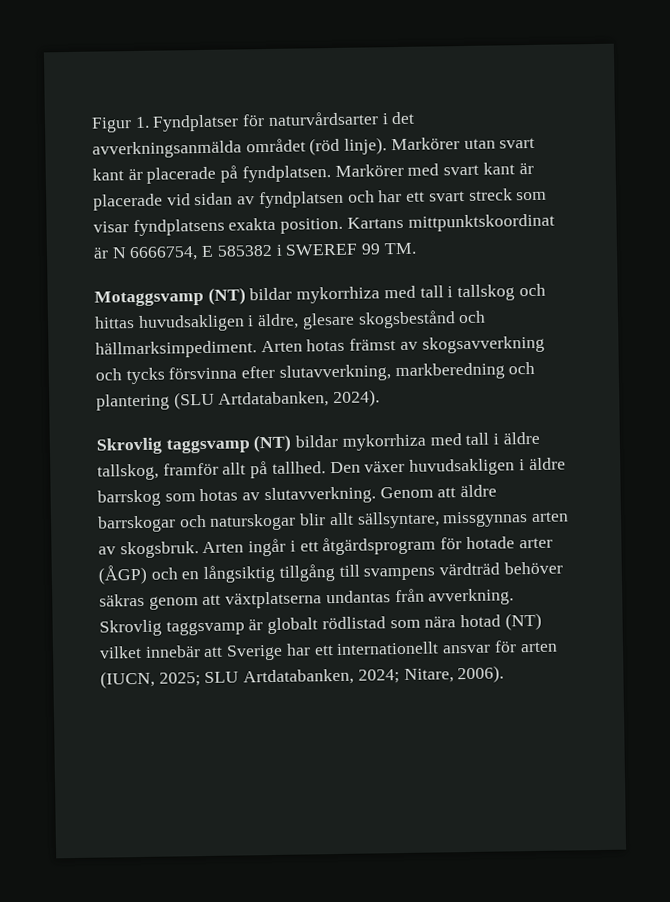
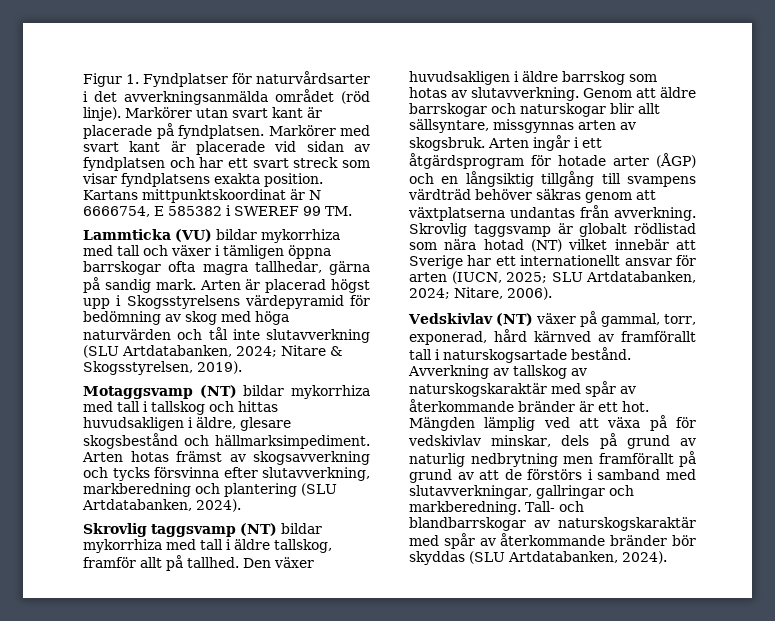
+ Lammticka (VU) bildar mykorrhiza med tall och växer i tämligen öppna barrskogar ofta magra tallhedar, gärna på sandig mark. Arten är placerad högst upp i Skogsstyrelsens värdepyramid för bedömning av skog med höga naturvärden och tål inte slutavverkning (SLU Artdatabanken, 2024; Nitare & Skogsstyrelsen, 2019).
+ Vedskivlav (NT) växer på gammal, torr, exponerad, hård kärnved av framförallt tall i naturskogsartade bestånd. Avverkning av tallskog av naturskogskaraktär med spår av återkommande bränder är ett hot. Mängden lämplig ved att växa på för vedskivlav minskar, dels på grund av naturlig nedbrytning men framförallt på grund av att de förstörs i samband med slutavverkningar, gallringar och markberedning. Tall- och blandbarrskogar av naturskogskaraktär med spår av återkommande bränder bör skyddas (SLU Artdatabanken, 2024).

